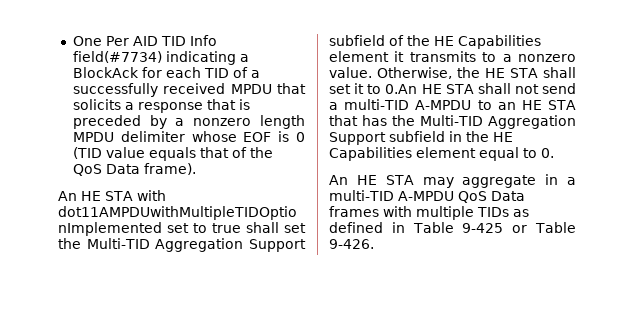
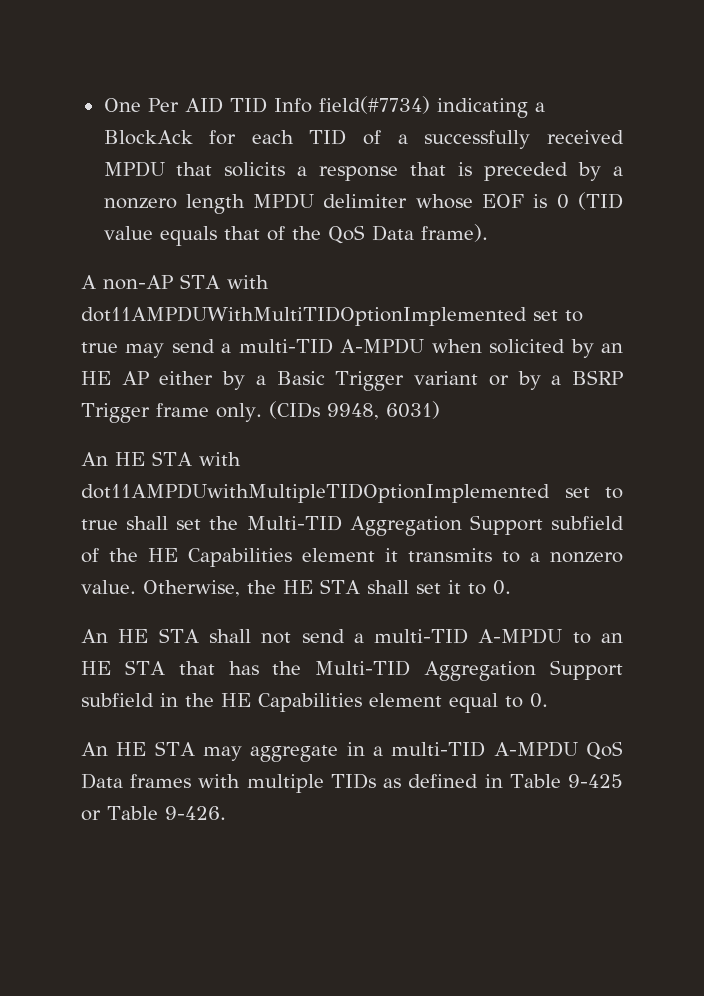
+ A non-AP STA with dot11AMPDUWithMultiTIDOptionImplemented set to true may send a multi-TID A-MPDU when solicited by an HE AP either by a Basic Trigger variant or by a BSRP Trigger frame only. (CIDs 9948, 6031)
- Otherwise, the HE STA shall set it to 0.An HE STA shall not send a multi-TID A-MPDU to an HE STA that has the Multi-TID Aggregation Support subfield in the HE Capabilities element equal to 0.
+ Otherwise, the HE STA shall set it to 0.
+ An HE STA shall not send a multi-TID A-MPDU to an HE STA that has the Multi-TID Aggregation Support subfield in the HE Capabilities element equal to 0.

